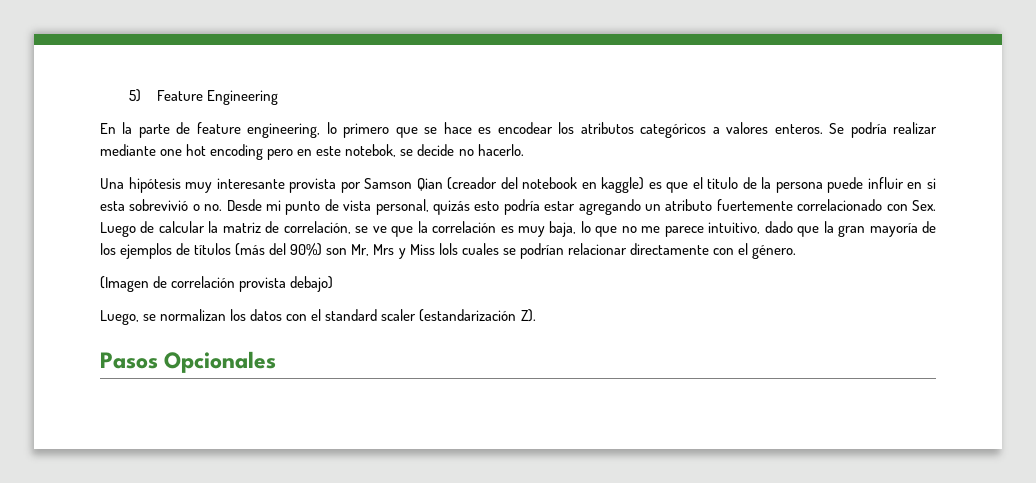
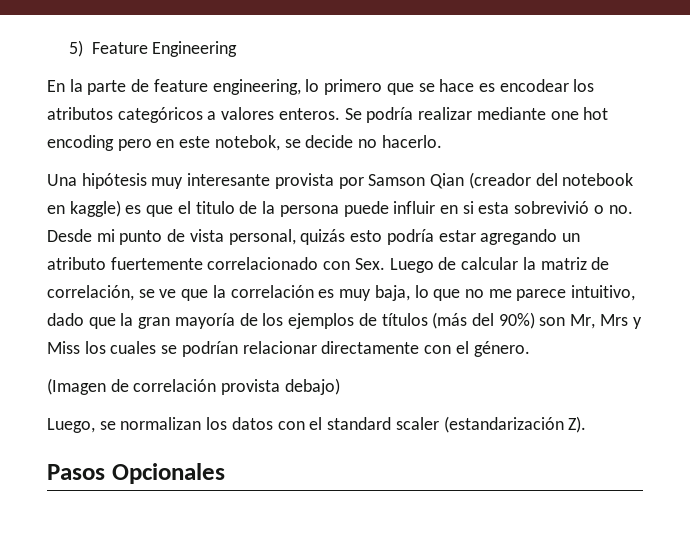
- Una hipótesis muy interesante provista por Samson Qian (creador del notebook en kaggle) es que el titulo de la persona puede influir en si esta sobrevivió o no. Desde mi punto de vista personal, quizás esto podría estar agregando un atributo fuertemente correlacionado con Sex. Luego de calcular la matriz de correlación, se ve que la correlación es muy baja, lo que no me parece intuitivo, dado que la gran mayoría de los ejemplos de títulos (más del 90%) son Mr, Mrs y Miss lols cuales se podrían relacionar directamente con el género.
+ Una hipótesis muy interesante provista por Samson Qian (creador del notebook en kaggle) es que el titulo de la persona puede influir en si esta sobrevivió o no. Desde mi punto de vista personal, quizás esto podría estar agregando un atributo fuertemente correlacionado con Sex. Luego de calcular la matriz de correlación, se ve que la correlación es muy baja, lo que no me parece intuitivo, dado que la gran mayoría de los ejemplos de títulos (más del 90%) son Mr, Mrs y Miss los cuales se podrían relacionar directamente con el género.

